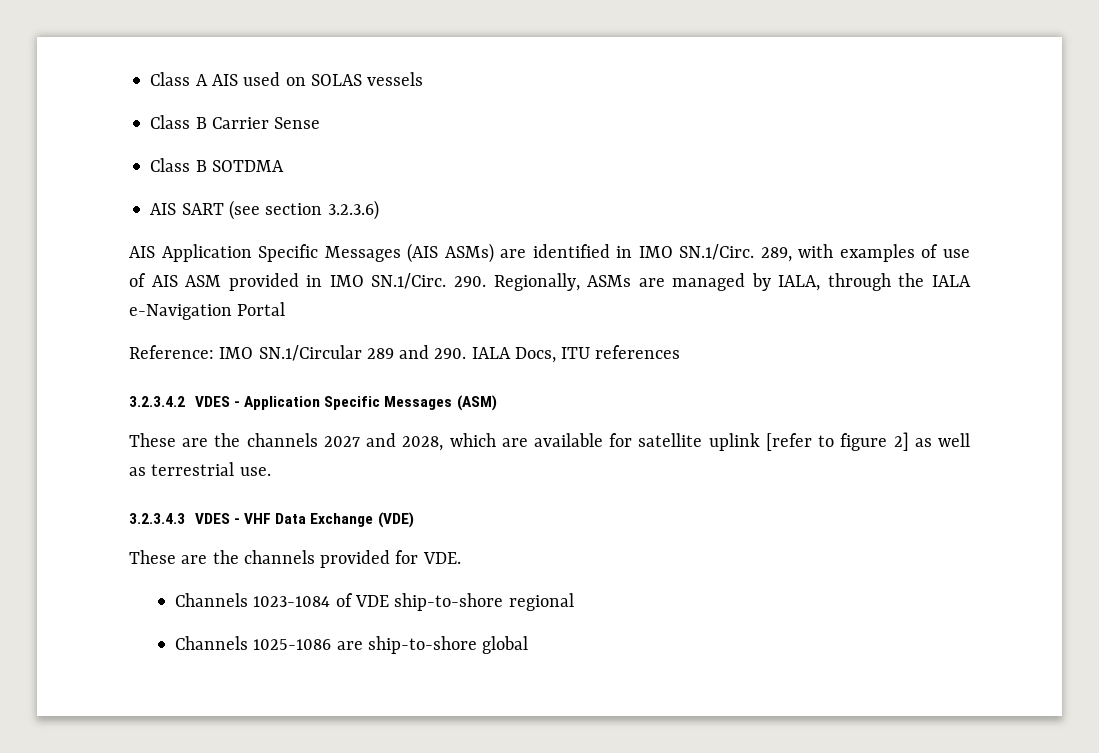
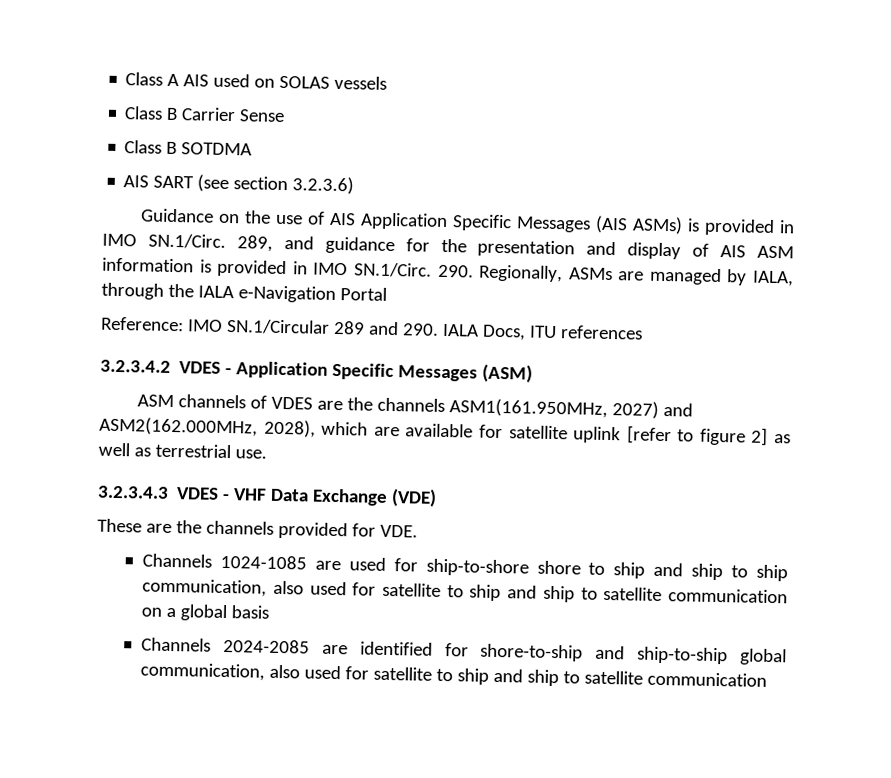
- AIS Application Specific Messages (AIS ASMs) are identified in IMO SN.1/Circ. 289, with examples of use of AIS ASM provided in IMO SN.1/Circ. 290. Regionally, ASMs are managed by IALA, through the IALA e-Navigation Portal
+ Guidance on the use of AIS Application Specific Messages (AIS ASMs) is provided in IMO SN.1/Circ. 289, and guidance for the presentation and display of AIS ASM information is provided in IMO SN.1/Circ. 290. Regionally, ASMs are managed by IALA, through the IALA e-Navigation Portal
- These are the channels 2027 and 2028, which are available for satellite uplink [refer to figure 2] as well as terrestrial use.
+ ASM channels of VDES are the channels ASM1(161.950MHz, 2027) and ASM2(162.000MHz, 2028), which are available for satellite uplink [refer to figure 2] as well as terrestrial use.
- Channels 1023-1084 of VDE ship-to-shore regional
- Channels 1025-1086 are ship-to-shore global
+ Channels 1024-1085 are used for ship-to-shore shore to ship and ship to ship communication, also used for satellite to ship and ship to satellite communication on a global basis
+ Channels 2024-2085 are identified for shore-to-ship and ship-to-ship global communication, also used for satellite to ship and ship to satellite communication

